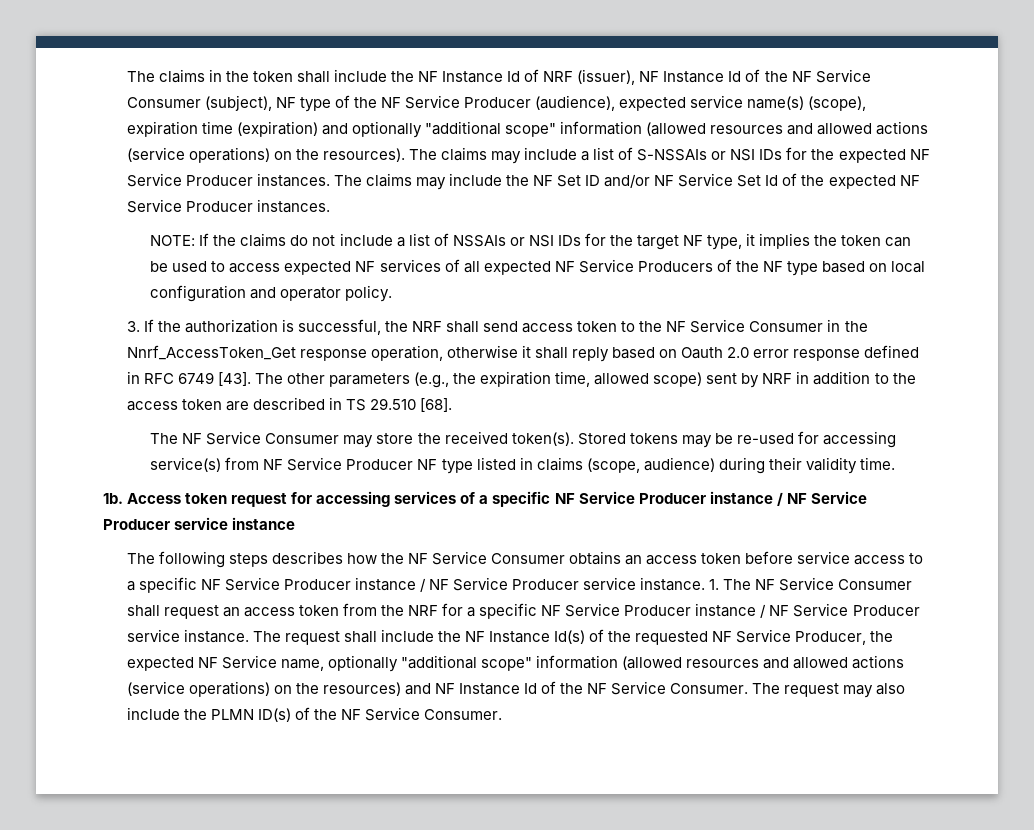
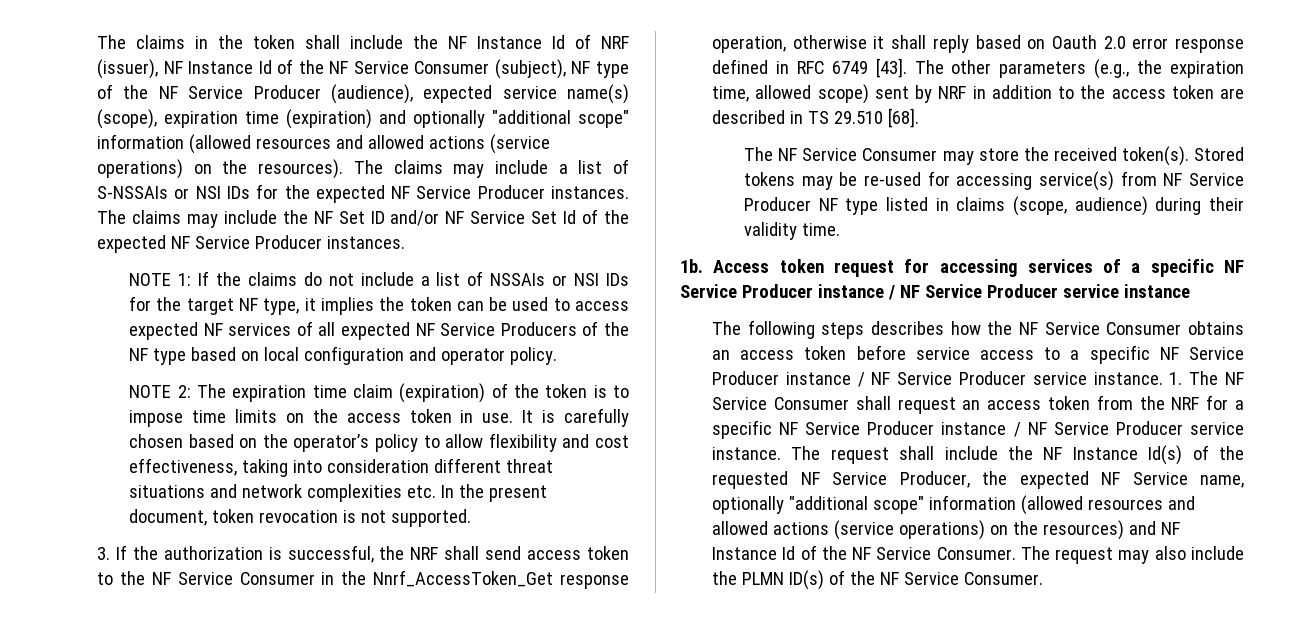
- NOTE: If the claims do not include a list of NSSAIs or NSI IDs for the target NF type, it implies the token can be used to access expected NF services of all expected NF Service Producers of the NF type based on local configuration and operator policy.
+ NOTE 1: If the claims do not include a list of NSSAIs or NSI IDs for the target NF type, it implies the token can be used to access expected NF services of all expected NF Service Producers of the NF type based on local configuration and operator policy.
+ NOTE 2: The expiration time claim (expiration) of the token is to impose time limits on the access token in use. It is carefully chosen based on the operator’s policy to allow flexibility and cost effectiveness, taking into consideration different threat situations and network complexities etc. In the present document, token revocation is not supported.

